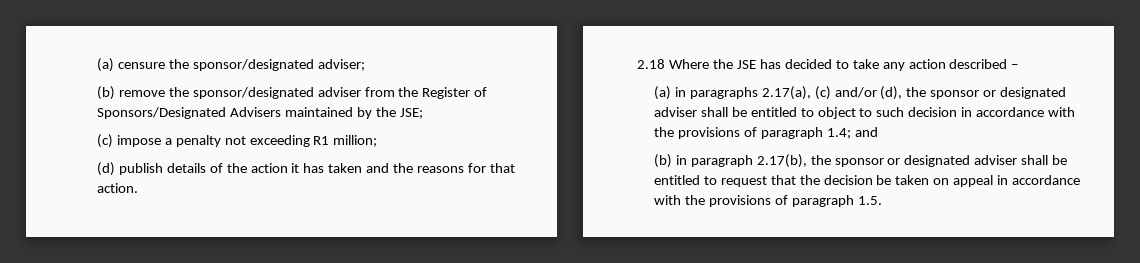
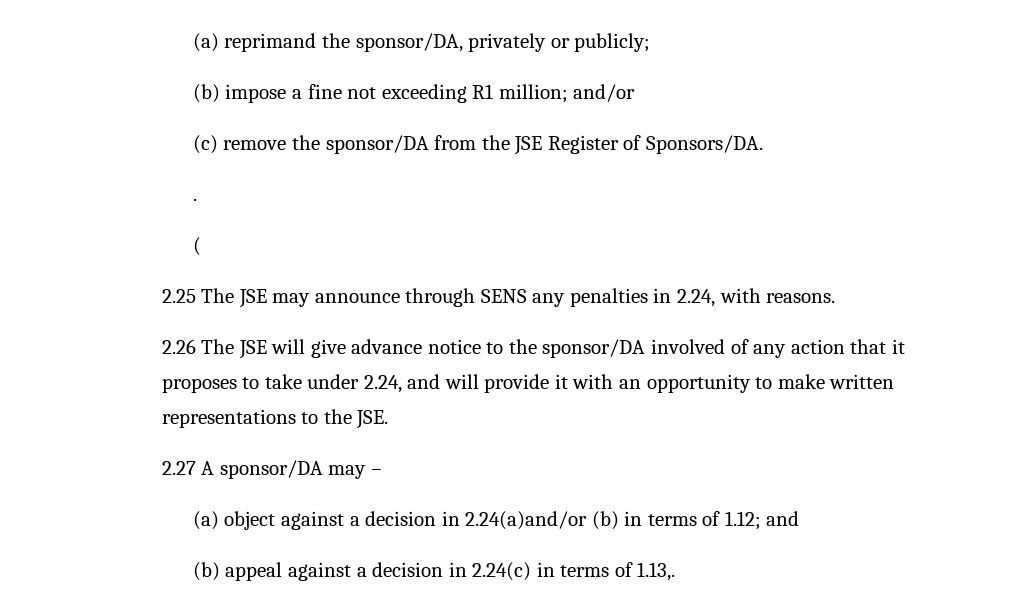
- (a) censure the sponsor/designated adviser;
- (b) remove the sponsor/designated adviser from the Register of Sponsors/Designated Advisers maintained by the JSE;
- (c) impose a penalty not exceeding R1 million;
- (d) publish details of the action it has taken and the reasons for that action.
- 2.18 Where the JSE has decided to take any action described –
- (a) in paragraphs 2.17(a), (c) and/or (d), the sponsor or designated adviser shall be entitled to object to such decision in accordance with the provisions of paragraph 1.4; and
- (b) in paragraph 2.17(b), the sponsor or designated adviser shall be entitled to request that the decision be taken on appeal in accordance with the provisions of paragraph 1.5.
+ (a) reprimand the sponsor/DA, privately or publicly;
+ (b) impose a fine not exceeding R1 million; and/or
+ (c) remove the sponsor/DA from the JSE Register of Sponsors/DA.
+ .
+ (
+ 2.25 The JSE may announce through SENS any penalties in 2.24, with reasons.
+ 2.26 The JSE will give advance notice to the sponsor/DA involved of any action that it proposes to take under 2.24, and will provide it with an opportunity to make written representations to the JSE.
+ 2.27 A sponsor/DA may –
+ (a) object against a decision in 2.24(a)and/or (b) in terms of 1.12; and
+ (b) appeal against a decision in 2.24(c) in terms of 1.13,.

